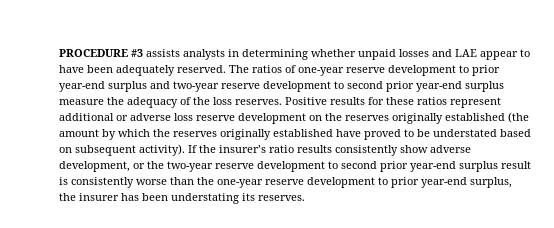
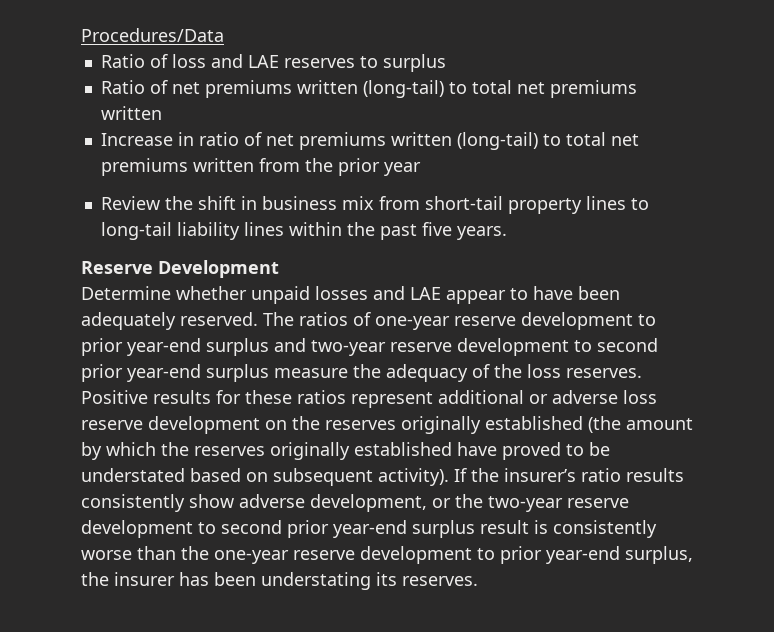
- PROCEDURE #3 assists analysts in determining whether unpaid losses and LAE appear to have been adequately reserved.
+ Procedures/Data
+ Ratio of loss and LAE reserves to surplus
+ Ratio of net premiums written (long-tail) to total net premiums written
+ Increase in ratio of net premiums written (long-tail) to total net premiums written from the prior year
+ Review the shift in business mix from short-tail property lines to long-tail liability lines within the past five years.
+ Reserve Development
+ Determine whether unpaid losses and LAE appear to have been adequately reserved.

